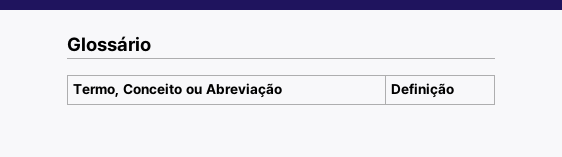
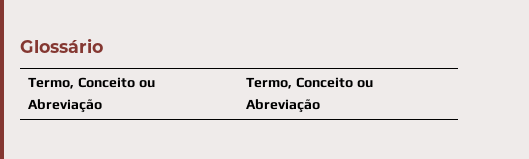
- Termo, Conceito ou Abreviação | Definição
+ Termo, Conceito ou Abreviação | Termo, Conceito ou Abreviação

